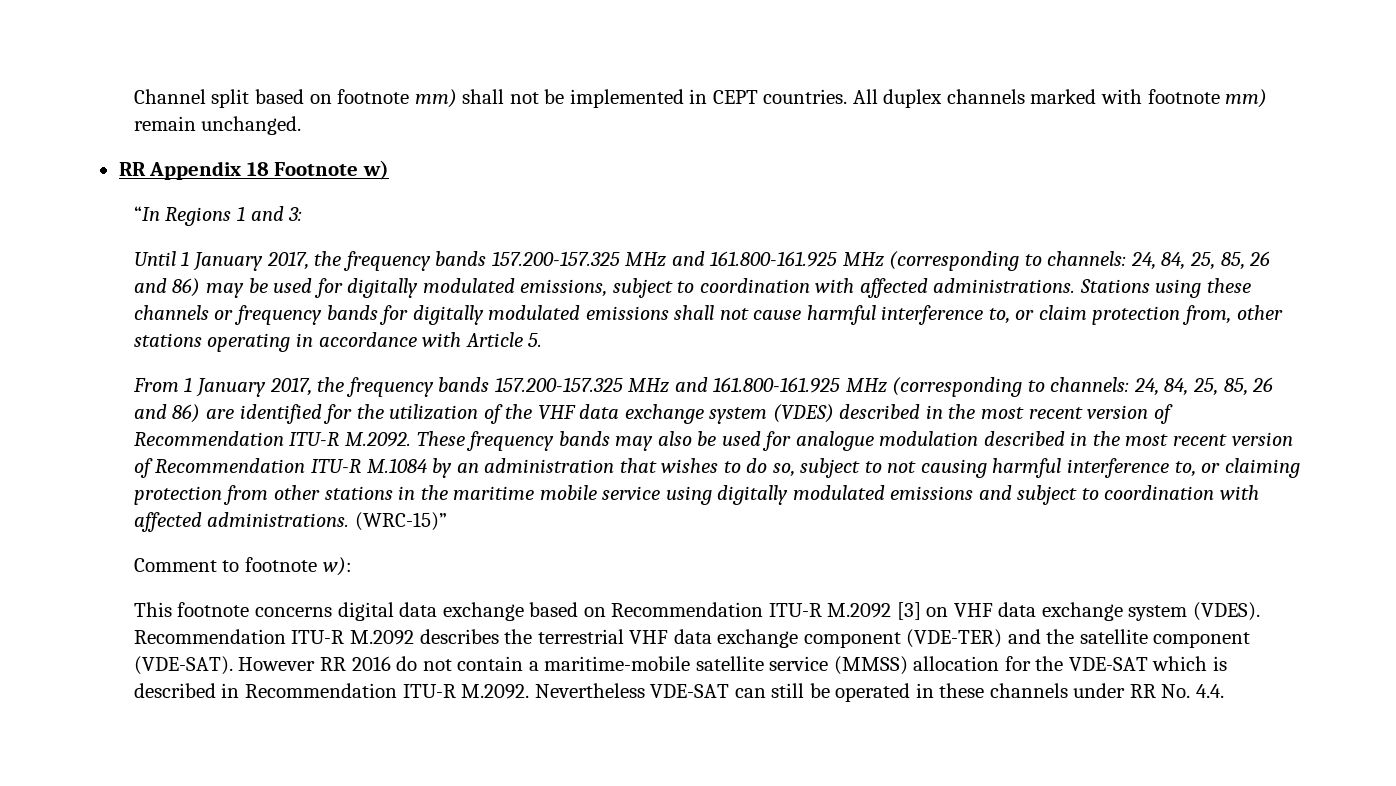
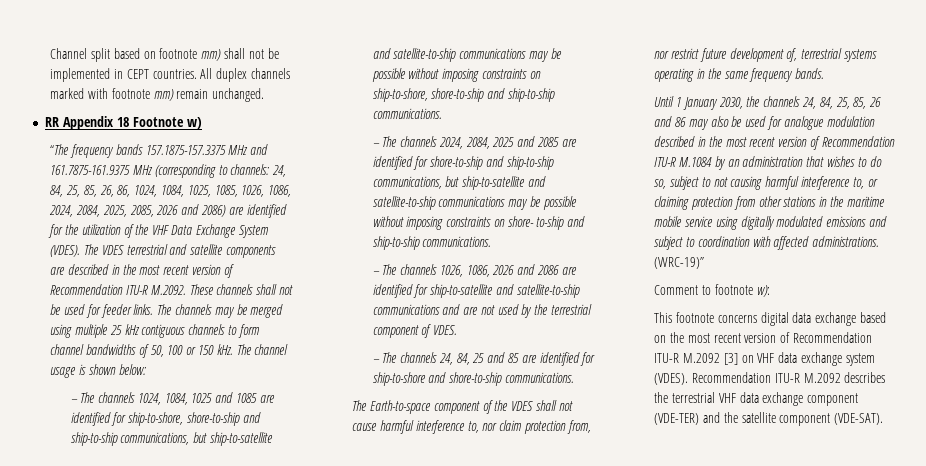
- “In Regions 1 and 3:
- Until 1 January 2017, the frequency bands 157.200-157.325 MHz and 161.800-161.925 MHz (corresponding to channels: 24, 84, 25, 85, 26 and 86) may be used for digitally modulated emissions, subject to coordination with affected administrations. Stations using these channels or frequency bands for digitally modulated emissions shall not cause harmful interference to, or claim protection from, other stations operating in accordance with Article 5.
- From 1 January 2017, the frequency bands 157.200-157.325 MHz and 161.800-161.925 MHz (corresponding to channels: 24, 84, 25, 85, 26 and 86) are identified for the utilization of the VHF data exchange system (VDES) described in the most recent version of Recommendation ITU-R M.2092. These frequency bands may also be used for analogue modulation described in the most recent version of Recommendation ITU-R M.1084 by an administration that wishes to do so, subject to not causing harmful interference to, or claiming protection from other stations in the maritime mobile service using digitally modulated emissions and subject to coordination with affected administrations.
+ “The frequency bands 157.1875-157.3375 MHz and 161.7875-161.9375 MHz (corresponding to channels: 24, 84, 25, 85, 26, 86, 1024, 1084, 1025, 1085, 1026, 1086, 2024, 2084, 2025, 2085, 2026 and 2086) are identified for the utilization of the VHF Data Exchange System (VDES). The VDES terrestrial and satellite components are described in the most recent version of Recommendation ITU-R M.2092. These channels shall not be used for feeder links. The channels may be merged using multiple 25 kHz contiguous channels to form channel bandwidths of 50, 100 or 150 kHz. The channel usage is shown below:
+ – The channels 1024, 1084, 1025 and 1085 are identified for ship-to-shore, shore-to-ship and ship-to-ship communications, but ship-to-satellite and satellite-to-ship communications may be possible without imposing constraints on ship-to-shore, shore-to-ship and ship-to-ship communications.
+ – The channels 2024, 2084, 2025 and 2085 are identified for shore-to-ship and ship-to-ship communications, but ship-to-satellite and satellite-to-ship communications may be possible without imposing constraints on shore- to-ship and ship-to-ship communications.
+ – The channels 1026, 1086, 2026 and 2086 are identified for ship-to-satellite and satellite-to-ship communications and are not used by the terrestrial component of VDES.
+ – The channels 24, 84, 25 and 85 are identified for ship-to-shore and shore-to-ship communications.
+ The Earth-to-space component of the VDES shall not cause harmful interference to, nor claim protection from, nor restrict future development of, terrestrial systems operating in the same frequency bands.
+ Until 1 January 2030, the channels 24, 84, 25, 85, 26 and 86 may also be used for analogue modulation described in the most recent version of Recommendation ITU-R M.1084 by an administration that wishes to do so, subject to not causing harmful interference to, or claiming protection from other stations in the maritime mobile service using digitally modulated emissions and subject to coordination with affected administrations.
- (WRC-15)”
+ (WRC-19)”
- This footnote concerns digital data exchange based on Recommendation ITU-R M.2092 [3] on VHF data exchange system (VDES).
+ This footnote concerns digital data exchange based on the most recent version of Recommendation ITU-R M.2092 [3] on VHF data exchange system (VDES).
- However RR 2016 do not contain a maritime-mobile satellite service (MMSS) allocation for the VDE-SAT which is described in Recommendation ITU-R M.2092. Nevertheless VDE-SAT can still be operated in these channels under RR No. 4.4.

